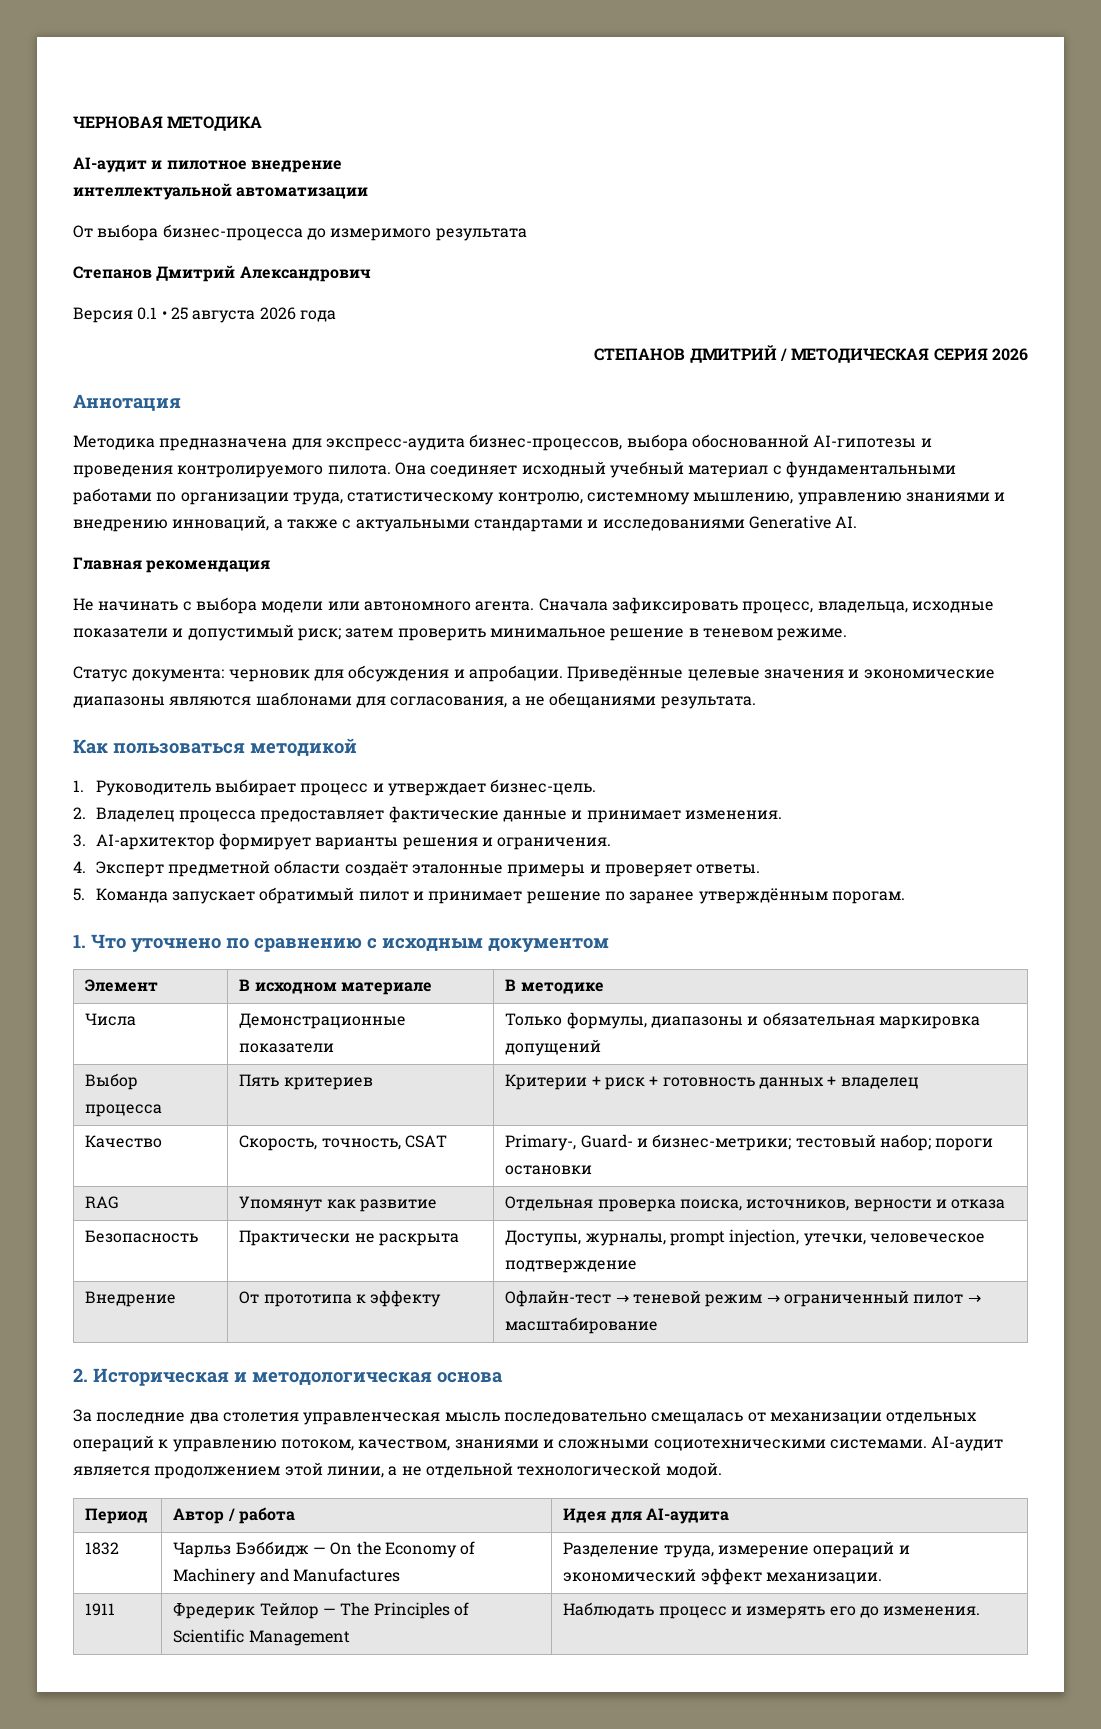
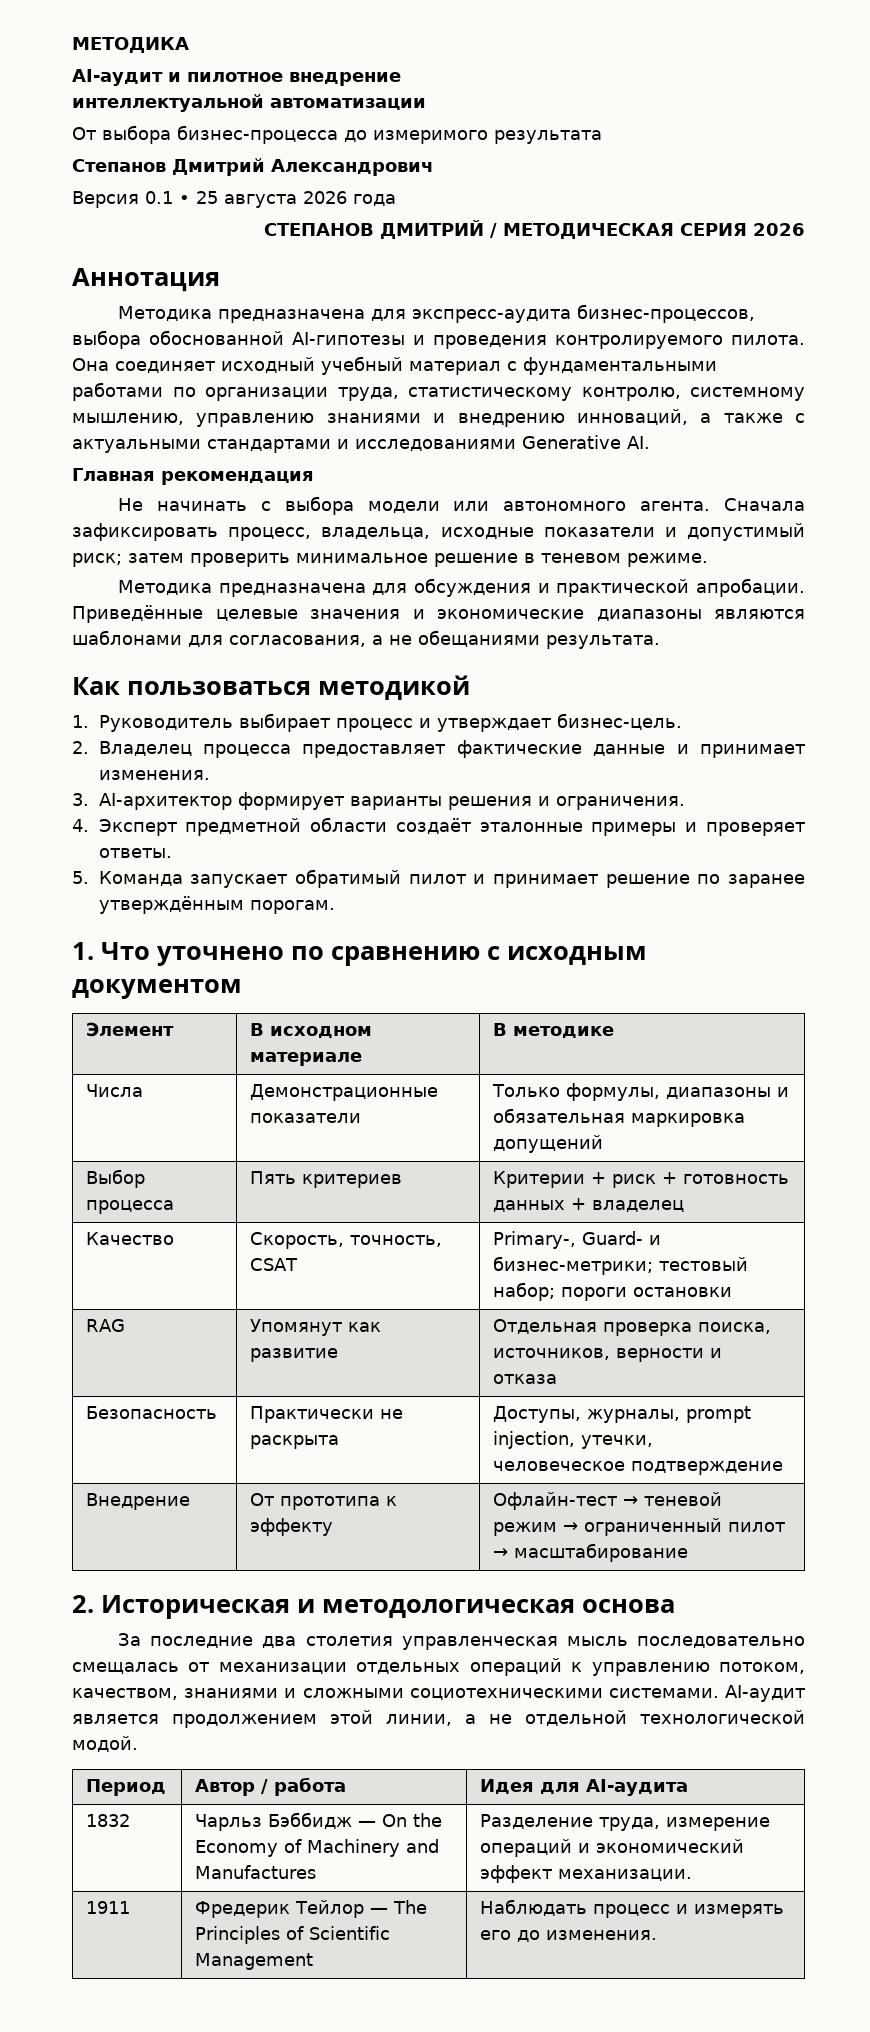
- ЧЕРНОВАЯ МЕТОДИКА
+ МЕТОДИКА
- Статус документа: черновик для обсуждения и апробации.
+ Методика предназначена для обсуждения и практической апробации.

